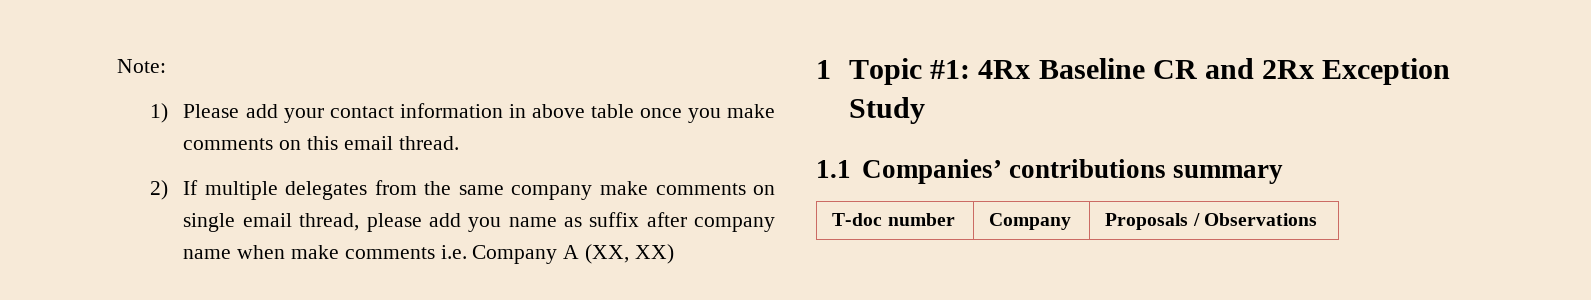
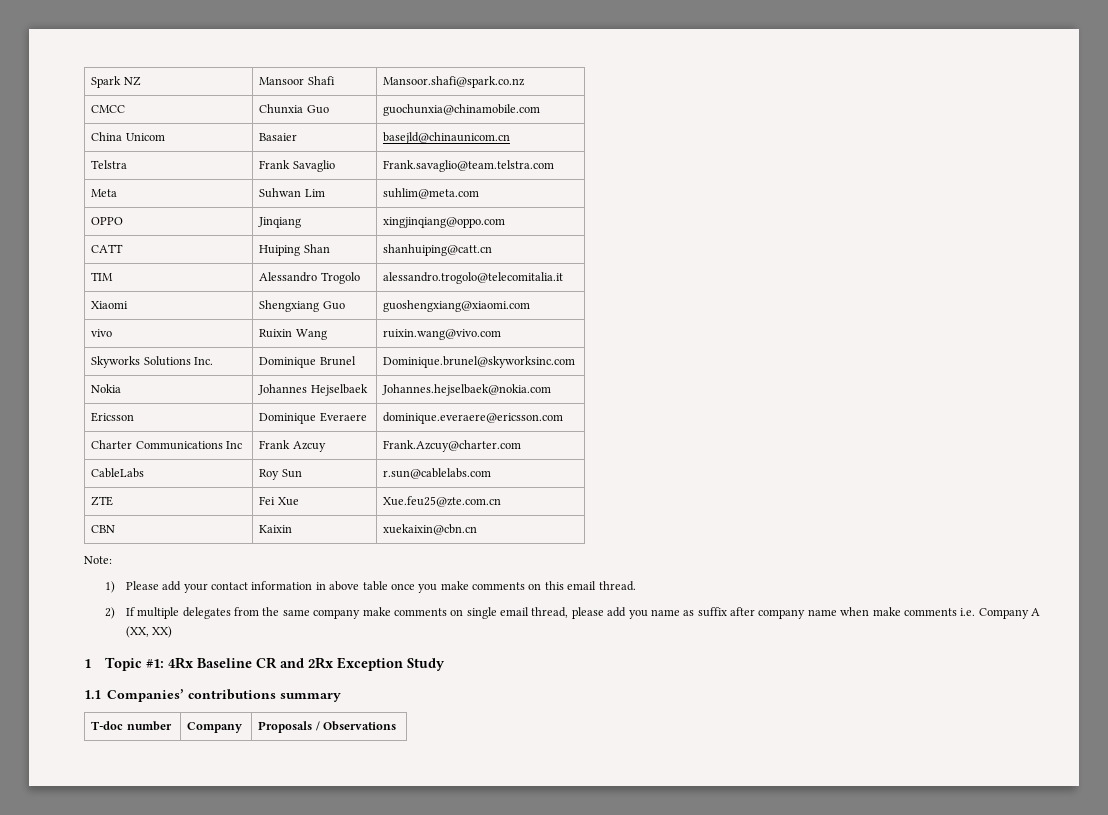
+ Spark NZ | Mansoor Shafi | Mansoor.shafi@spark.co.nz
+ CMCC | Chunxia Guo | guochunxia@chinamobile.com
+ China Unicom | Basaier | basejld@chinaunicom.cn
+ Telstra | Frank Savaglio | Frank.savaglio@team.telstra.com
+ Meta | Suhwan Lim | suhlim@meta.com
+ OPPO | Jinqiang | xingjinqiang@oppo.com
+ CATT | Huiping Shan | shanhuiping@catt.cn
+ TIM | Alessandro Trogolo | alessandro.trogolo@telecomitalia.it
+ Xiaomi | Shengxiang Guo | guoshengxiang@xiaomi.com
+ vivo | Ruixin Wang | ruixin.wang@vivo.com
+ Skyworks Solutions Inc. | Dominique Brunel | Dominique.brunel@skyworksinc.com
+ Nokia | Johannes Hejselbaek | Johannes.hejselbaek@nokia.com
+ Ericsson | Dominique Everaere | dominique.everaere@ericsson.com
+ Charter Communications Inc | Frank Azcuy | Frank.Azcuy@charter.com
+ CableLabs | Roy Sun | r.sun@cablelabs.com
+ ZTE | Fei Xue | Xue.feu25@zte.com.cn
+ CBN | Kaixin | xuekaixin@cbn.cn

